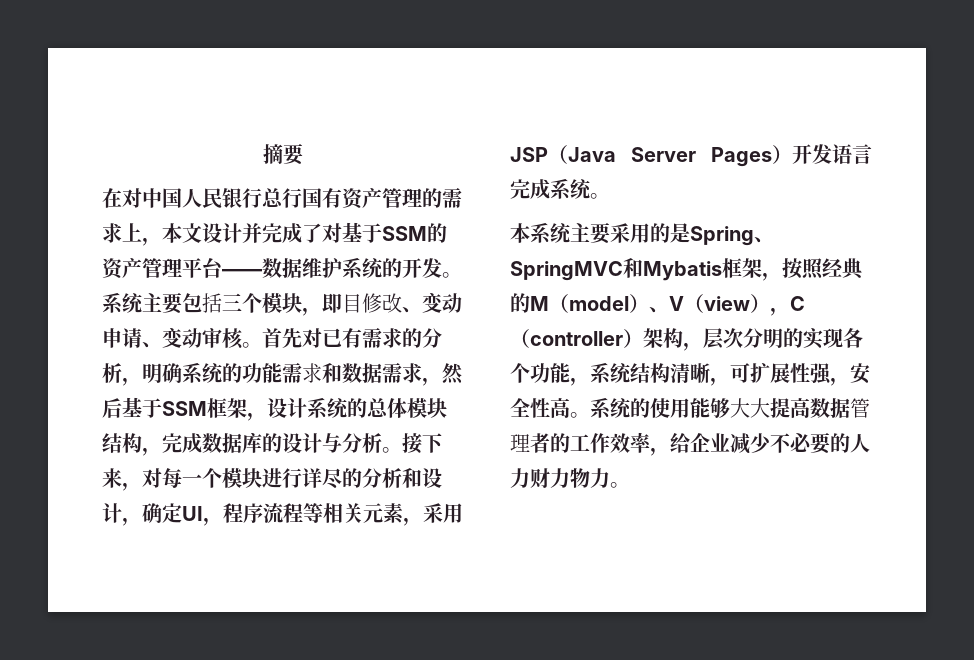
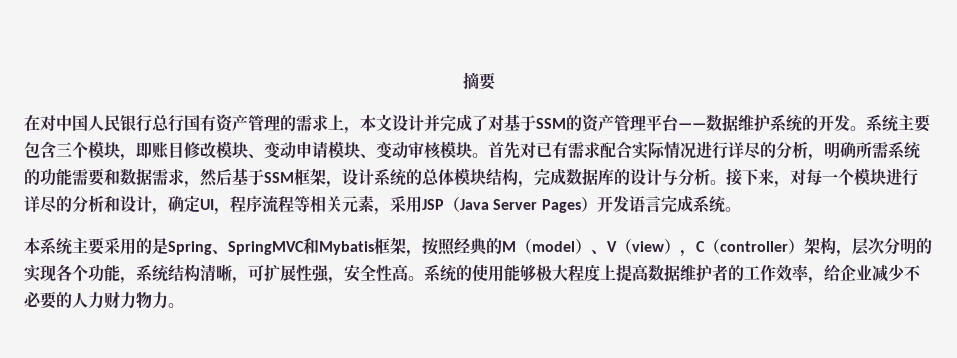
- 系统主要包括三个模块，即目修改、变动申请、变动审核。
+ 系统主要包含三个模块，即账目修改模块、变动申请模块、变动审核模块。
- 首先对已有需求的分析，明确系统的功能需求和数据需求，然后基于SSM框架，设计系统的总体模块结构，完成数据库的设计与分析。
+ 首先对已有需求配合实际情况进行详尽的分析，明确所需系统的功能需要和数据需求，然后基于SSM框架，设计系统的总体模块结构，完成数据库的设计与分析。
- 系统的使用能够大大提高数据管理者的工作效率，给企业减少不必要的人力财力物力。
+ 系统的使用能够极大程度上提高数据维护者的工作效率，给企业减少不必要的人力财力物力。

